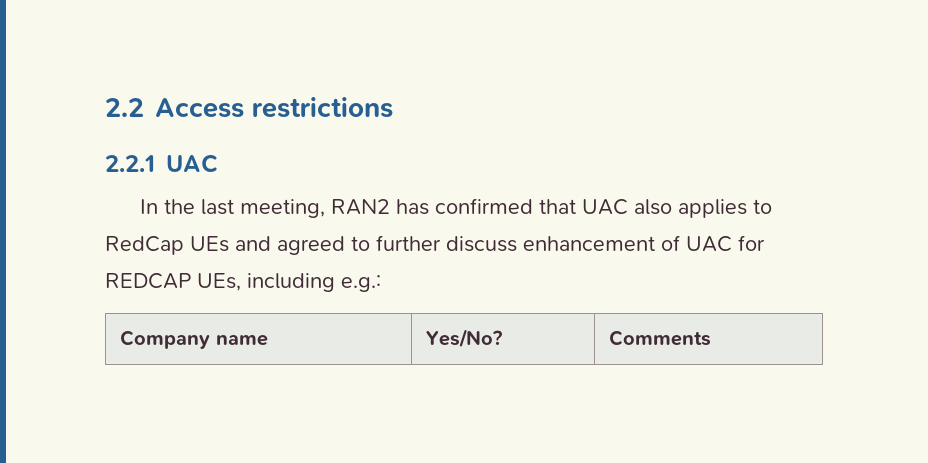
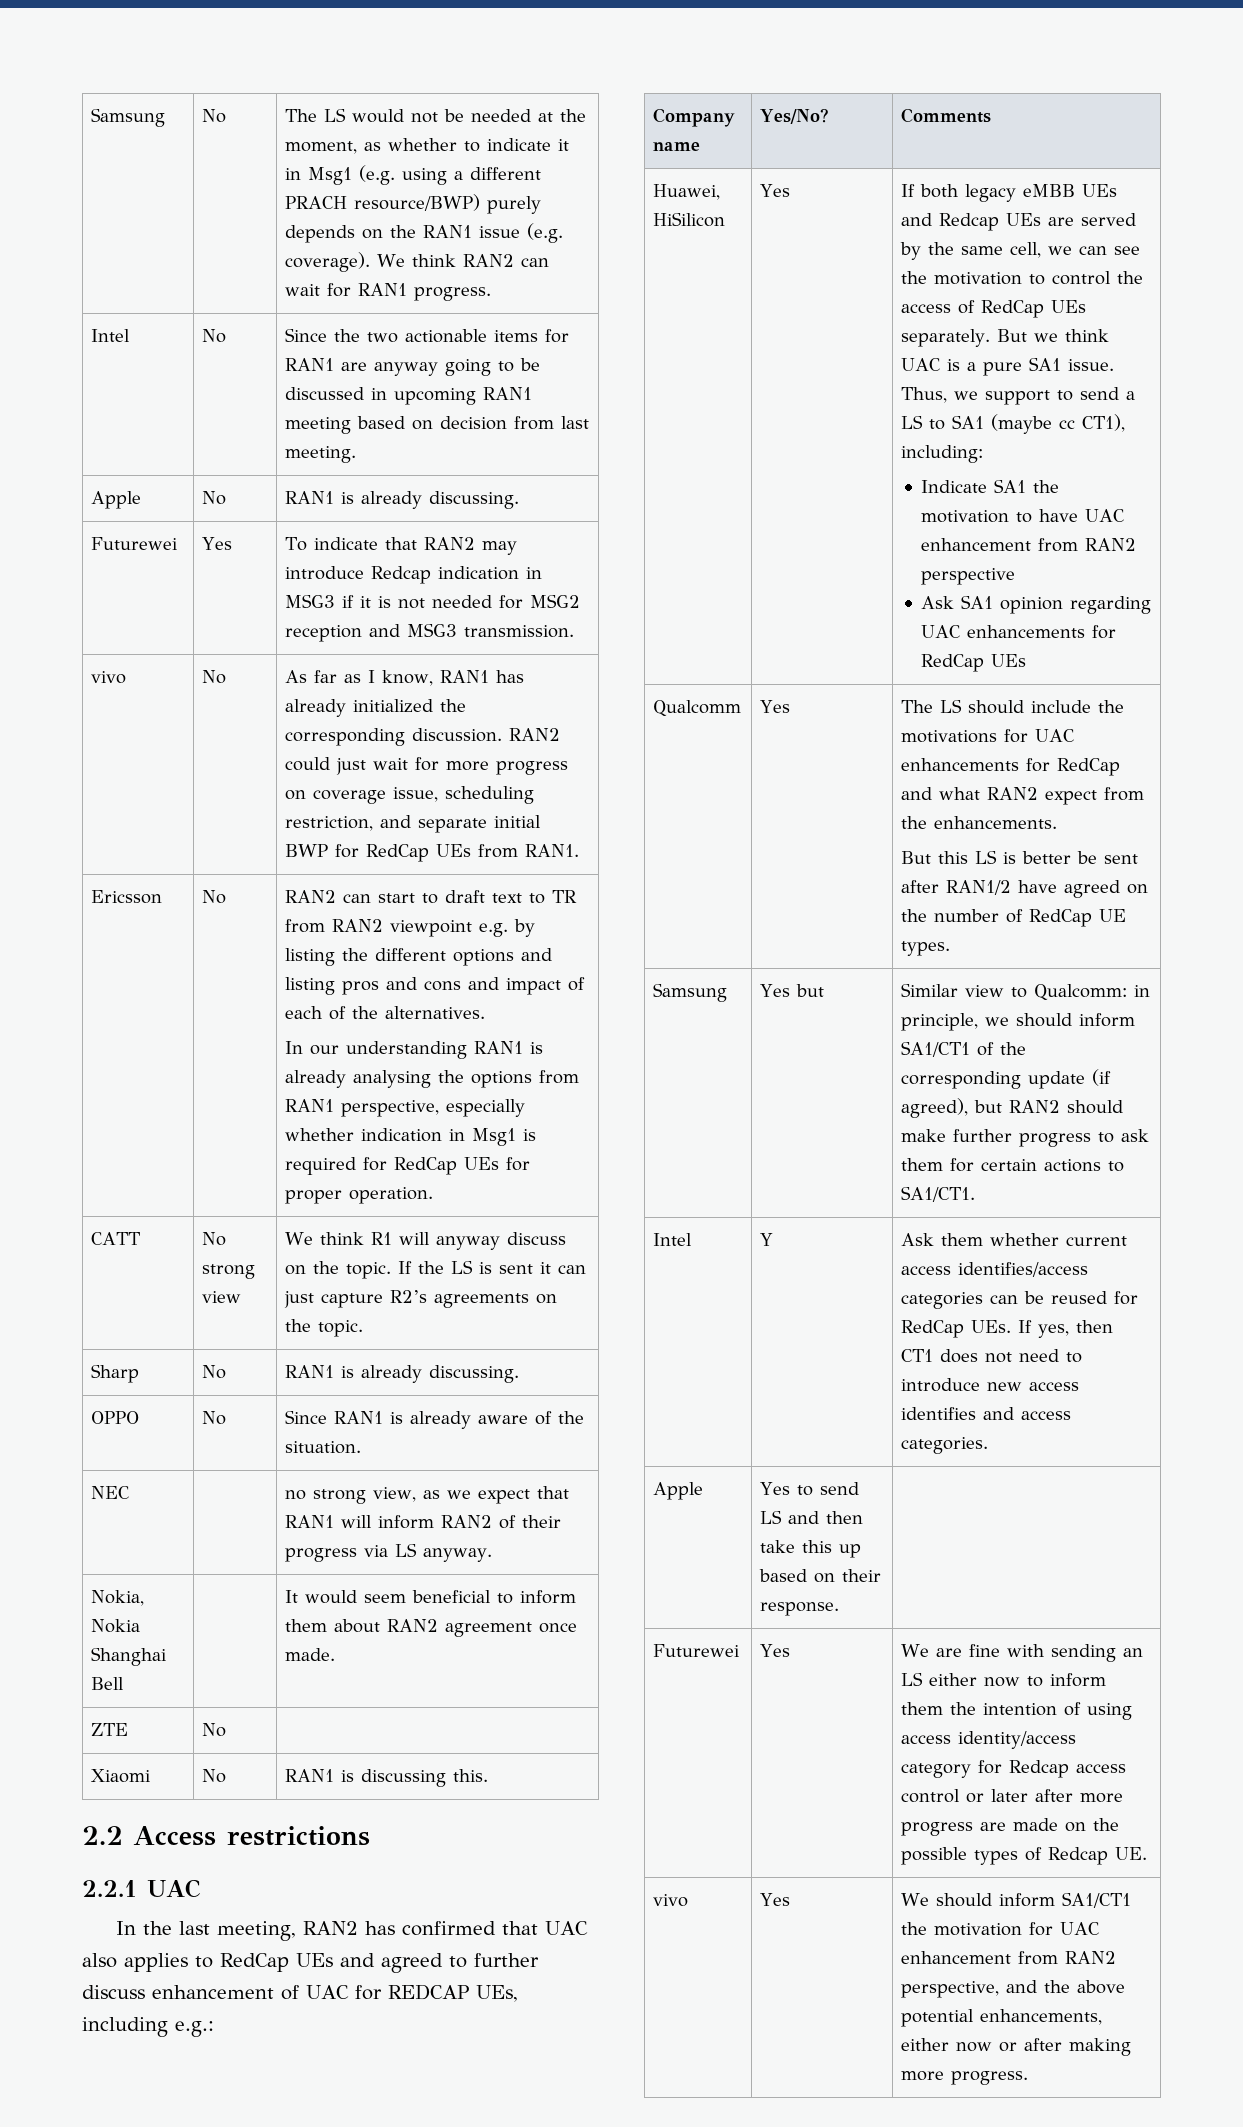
+ Samsung | No | The LS would not be needed at the moment, as whether to indicate it in Msg1 (e.g. using a different PRACH resource/BWP) purely depends on the RAN1 issue (e.g. coverage). We think RAN2 can wait for RAN1 progress.
+ Intel | No | Since the two actionable items for RAN1 are anyway going to be discussed in upcoming RAN1 meeting based on decision from last meeting.
+ Apple | No | RAN1 is already discussing.
+ Futurewei | Yes | To indicate that RAN2 may introduce Redcap indication in MSG3 if it is not needed for MSG2 reception and MSG3 transmission.
+ vivo | No | As far as I know, RAN1 has already initialized the corresponding discussion. RAN2 could just wait for more progress on coverage issue, scheduling restriction, and separate initial BWP for RedCap UEs from RAN1.
+ Ericsson | No | RAN2 can start to draft text to TR from RAN2 viewpoint e.g. by listing the different options and listing pros and cons and impact of each of the alternatives.
+ In our understanding RAN1 is already analysing the options from RAN1 perspective, especially whether indication in Msg1 is required for RedCap UEs for proper operation.
+ CATT | No strong view | We think R1 will anyway discuss on the topic. If the LS is sent it can just capture R2’s agreements on the topic.
+ Sharp | No | RAN1 is already discussing.
+ OPPO | No | Since RAN1 is already aware of the situation.
+ NEC | | no strong view, as we expect that RAN1 will inform RAN2 of their progress via LS anyway.
+ Nokia, Nokia Shanghai Bell | | It would seem beneficial to inform them about RAN2 agreement once made.
+ ZTE | No |
+ Xiaomi | No | RAN1 is discussing this.
+ Huawei, HiSilicon | Yes | If both legacy eMBB UEs and Redcap UEs are served by the same cell, we can see the motivation to control the access of RedCap UEs separately. But we think UAC is a pure SA1 issue. Thus, we support to send a LS to SA1 (maybe cc CT1), including:
+ Indicate SA1 the motivation to have UAC enhancement from RAN2 perspective
+ Ask SA1 opinion regarding UAC enhancements for RedCap UEs
+ Qualcomm | Yes | The LS should include the motivations for UAC enhancements for RedCap and what RAN2 expect from the enhancements.
+ But this LS is better be sent after RAN1/2 have agreed on the number of RedCap UE types.
+ Samsung | Yes but | Similar view to Qualcomm: in principle, we should inform SA1/CT1 of the corresponding update (if agreed), but RAN2 should make further progress to ask them for certain actions to SA1/CT1.
+ Intel | Y | Ask them whether current access identifies/access categories can be reused for RedCap UEs. If yes, then CT1 does not need to introduce new access identifies and access categories.
+ Apple | Yes to send LS and then take this up based on their response. |
+ Futurewei | Yes | We are fine with sending an LS either now to inform them the intention of using access identity/access category for Redcap access control or later after more progress are made on the possible types of Redcap UE.
+ vivo | Yes | We should inform SA1/CT1 the motivation for UAC enhancement from RAN2 perspective, and the above potential enhancements, either now or after making more progress.

